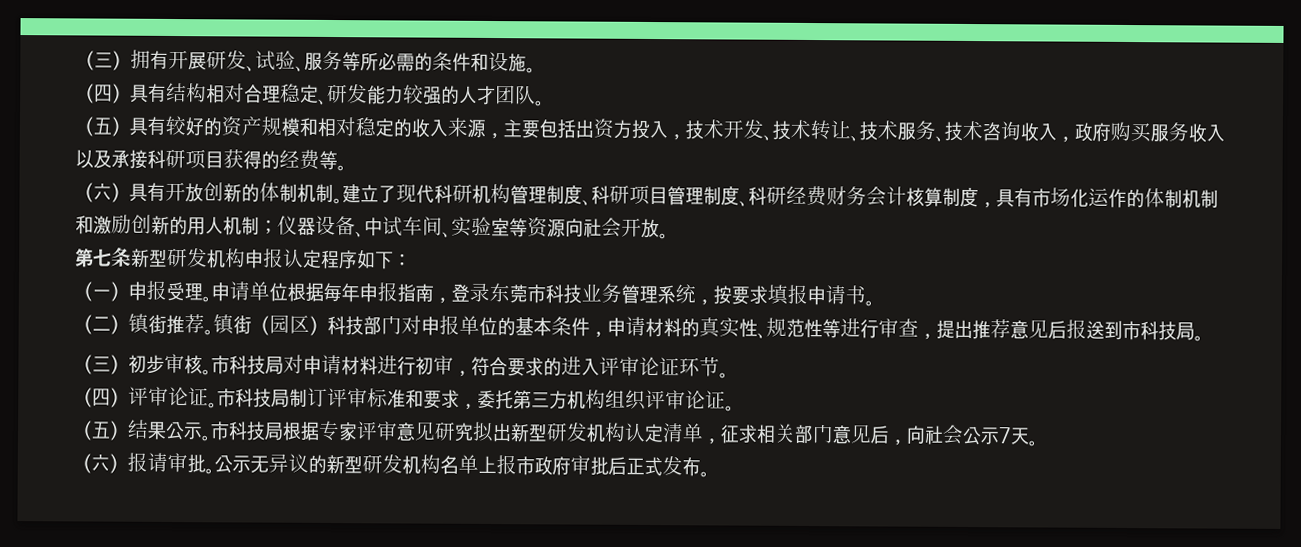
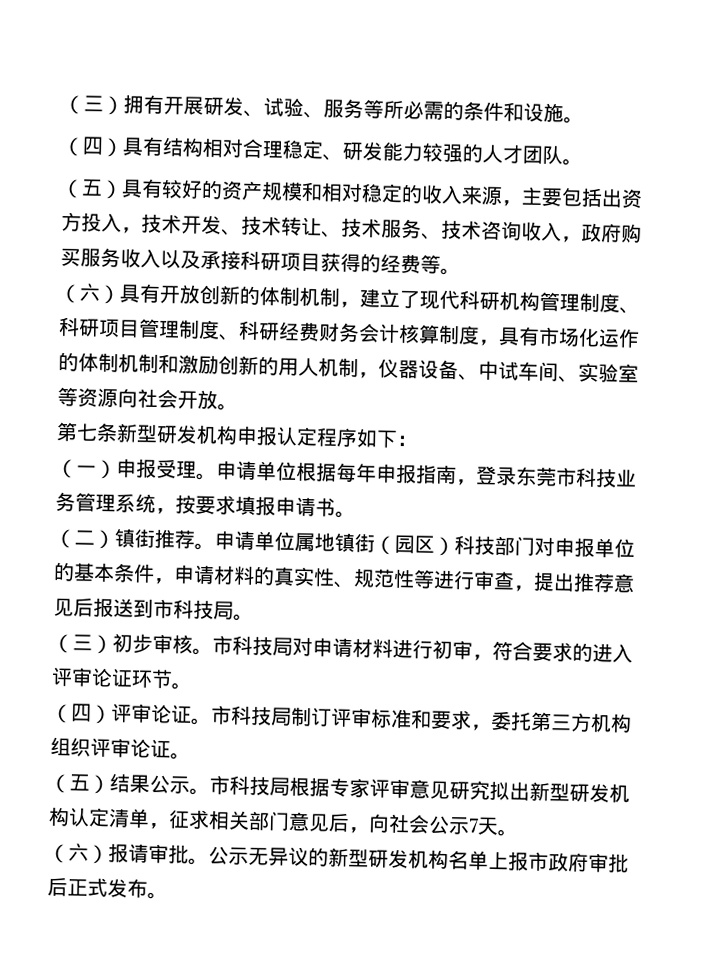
- （六）具有开放创新的体制机制。建立了现代科研机构管理制度、科研项目管理制度、科研经费财务会计核算制度，具有市场化运作的体制机制和激励创新的用人机制；仪器设备、中试车间、实验室等资源向社会开放。
+ （六）具有开放创新的体制机制，建立了现代科研机构管理制度、科研项目管理制度、科研经费财务会计核算制度，具有市场化运作的体制机制和激励创新的用人机制，仪器设备、中试车间、实验室等资源向社会开放。
- 镇街（园区）科技部门对申报单位的基本条件，申请材料的真实性、规范性等进行审查，提出推荐意见后报送到市科技局。
+ 申请单位属地镇街（园区）科技部门对申报单位的基本条件，申请材料的真实性、规范性等进行审查，提出推荐意见后报送到市科技局。

